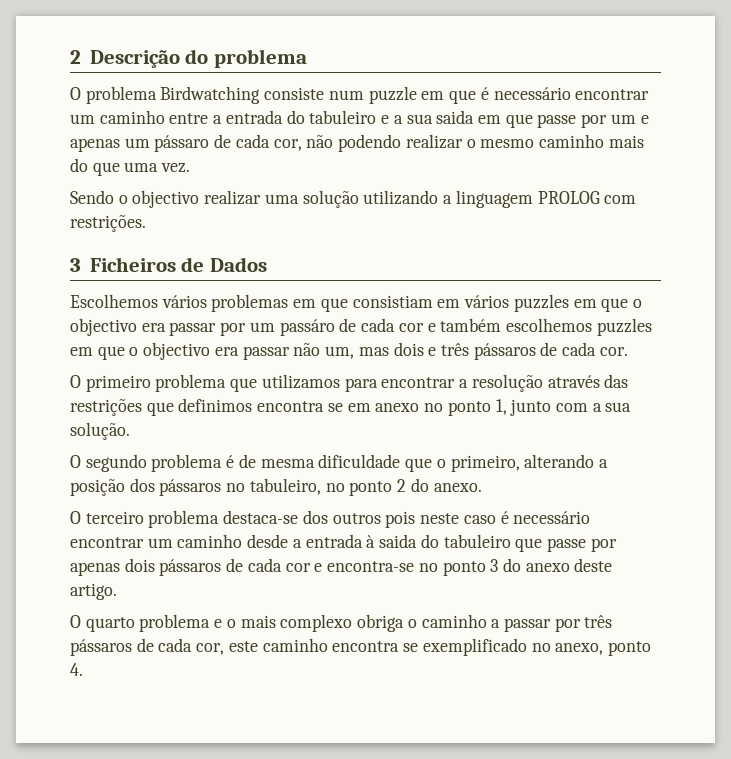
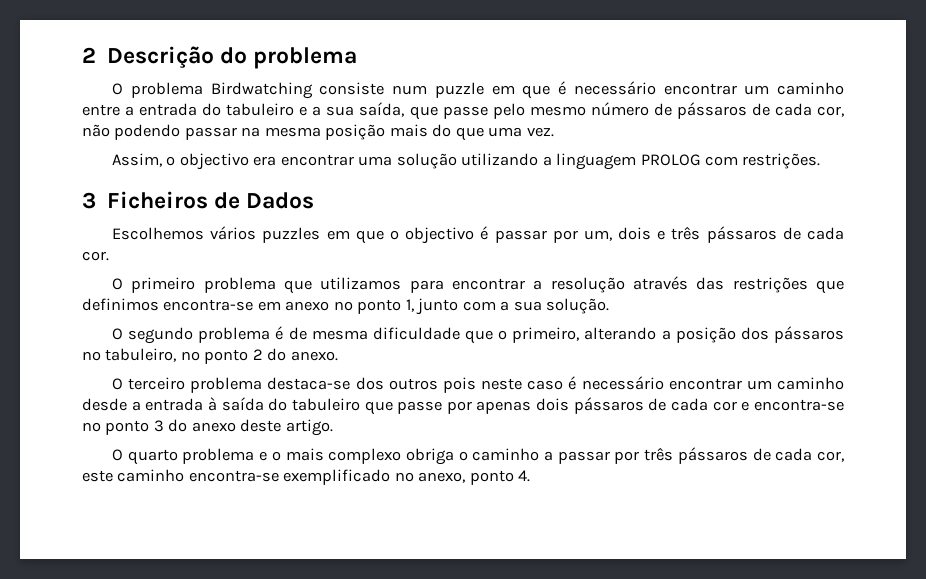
- O problema Birdwatching consiste num puzzle em que é necessário encontrar um caminho entre a entrada do tabuleiro e a sua saida em que passe por um e apenas um pássaro de cada cor, não podendo realizar o mesmo caminho mais do que uma vez.
+ O problema Birdwatching consiste num puzzle em que é necessário encontrar um caminho entre a entrada do tabuleiro e a sua saída, que passe pelo mesmo número de pássaros de cada cor, não podendo passar na mesma posição mais do que uma vez.
- Sendo o objectivo realizar uma solução utilizando a linguagem PROLOG com restrições.
+ Assim, o objectivo era encontrar uma solução utilizando a linguagem PROLOG com restrições.
- Escolhemos vários problemas em que consistiam em vários puzzles em que o objectivo era passar por um passáro de cada cor e também escolhemos puzzles em que o objectivo era passar não um, mas dois e três pássaros de cada cor.
+ Escolhemos vários puzzles em que o objectivo é passar por um, dois e três pássaros de cada cor.
- O primeiro problema que utilizamos para encontrar a resolução através das restrições que definimos encontra se em anexo no ponto 1, junto com a sua solução.
+ O primeiro problema que utilizamos para encontrar a resolução através das restrições que definimos encontra-se em anexo no ponto 1, junto com a sua solução.
- O terceiro problema destaca-se dos outros pois neste caso é necessário encontrar um caminho desde a entrada à saida do tabuleiro que passe por apenas dois pássaros de cada cor e encontra-se no ponto 3 do anexo deste artigo.
+ O terceiro problema destaca-se dos outros pois neste caso é necessário encontrar um caminho desde a entrada à saída do tabuleiro que passe por apenas dois pássaros de cada cor e encontra-se no ponto 3 do anexo deste artigo.
- O quarto problema e o mais complexo obriga o caminho a passar por três pássaros de cada cor, este caminho encontra se exemplificado no anexo, ponto 4.
+ O quarto problema e o mais complexo obriga o caminho a passar por três pássaros de cada cor, este caminho encontra-se exemplificado no anexo, ponto 4.

